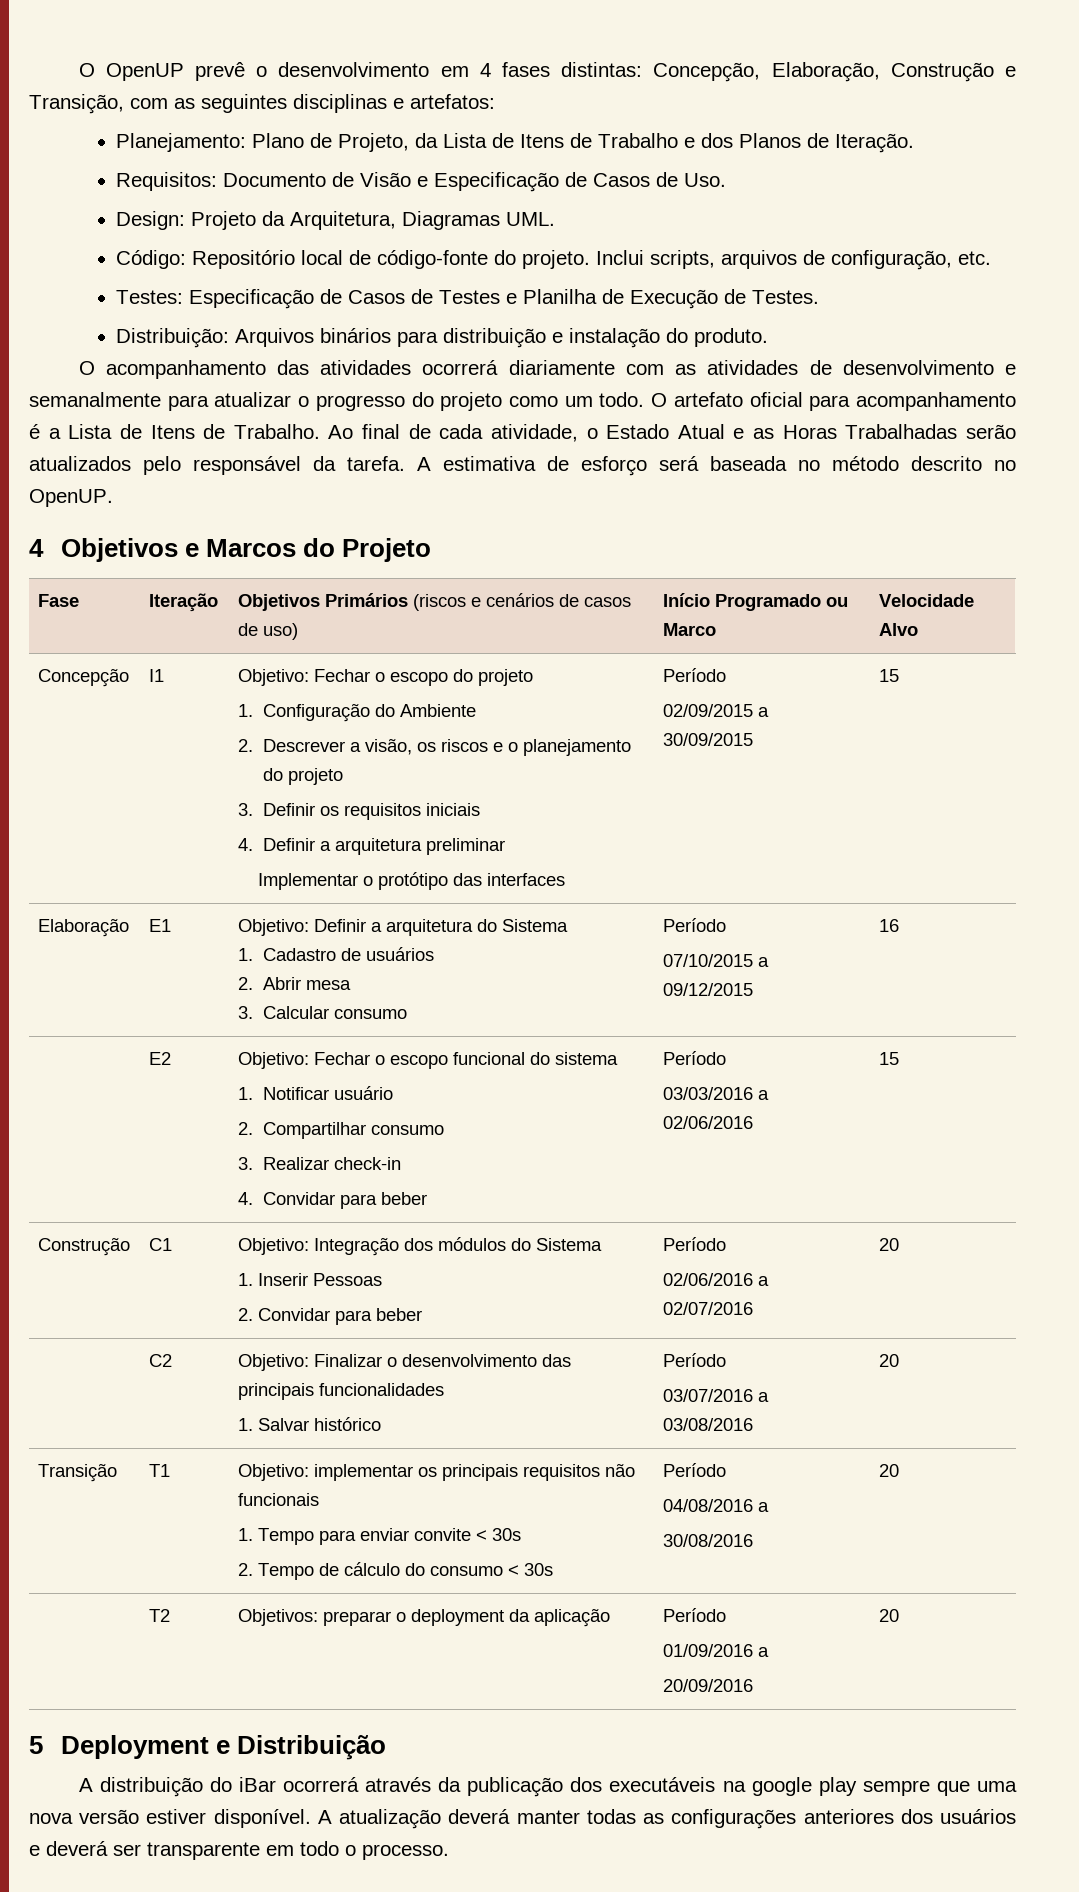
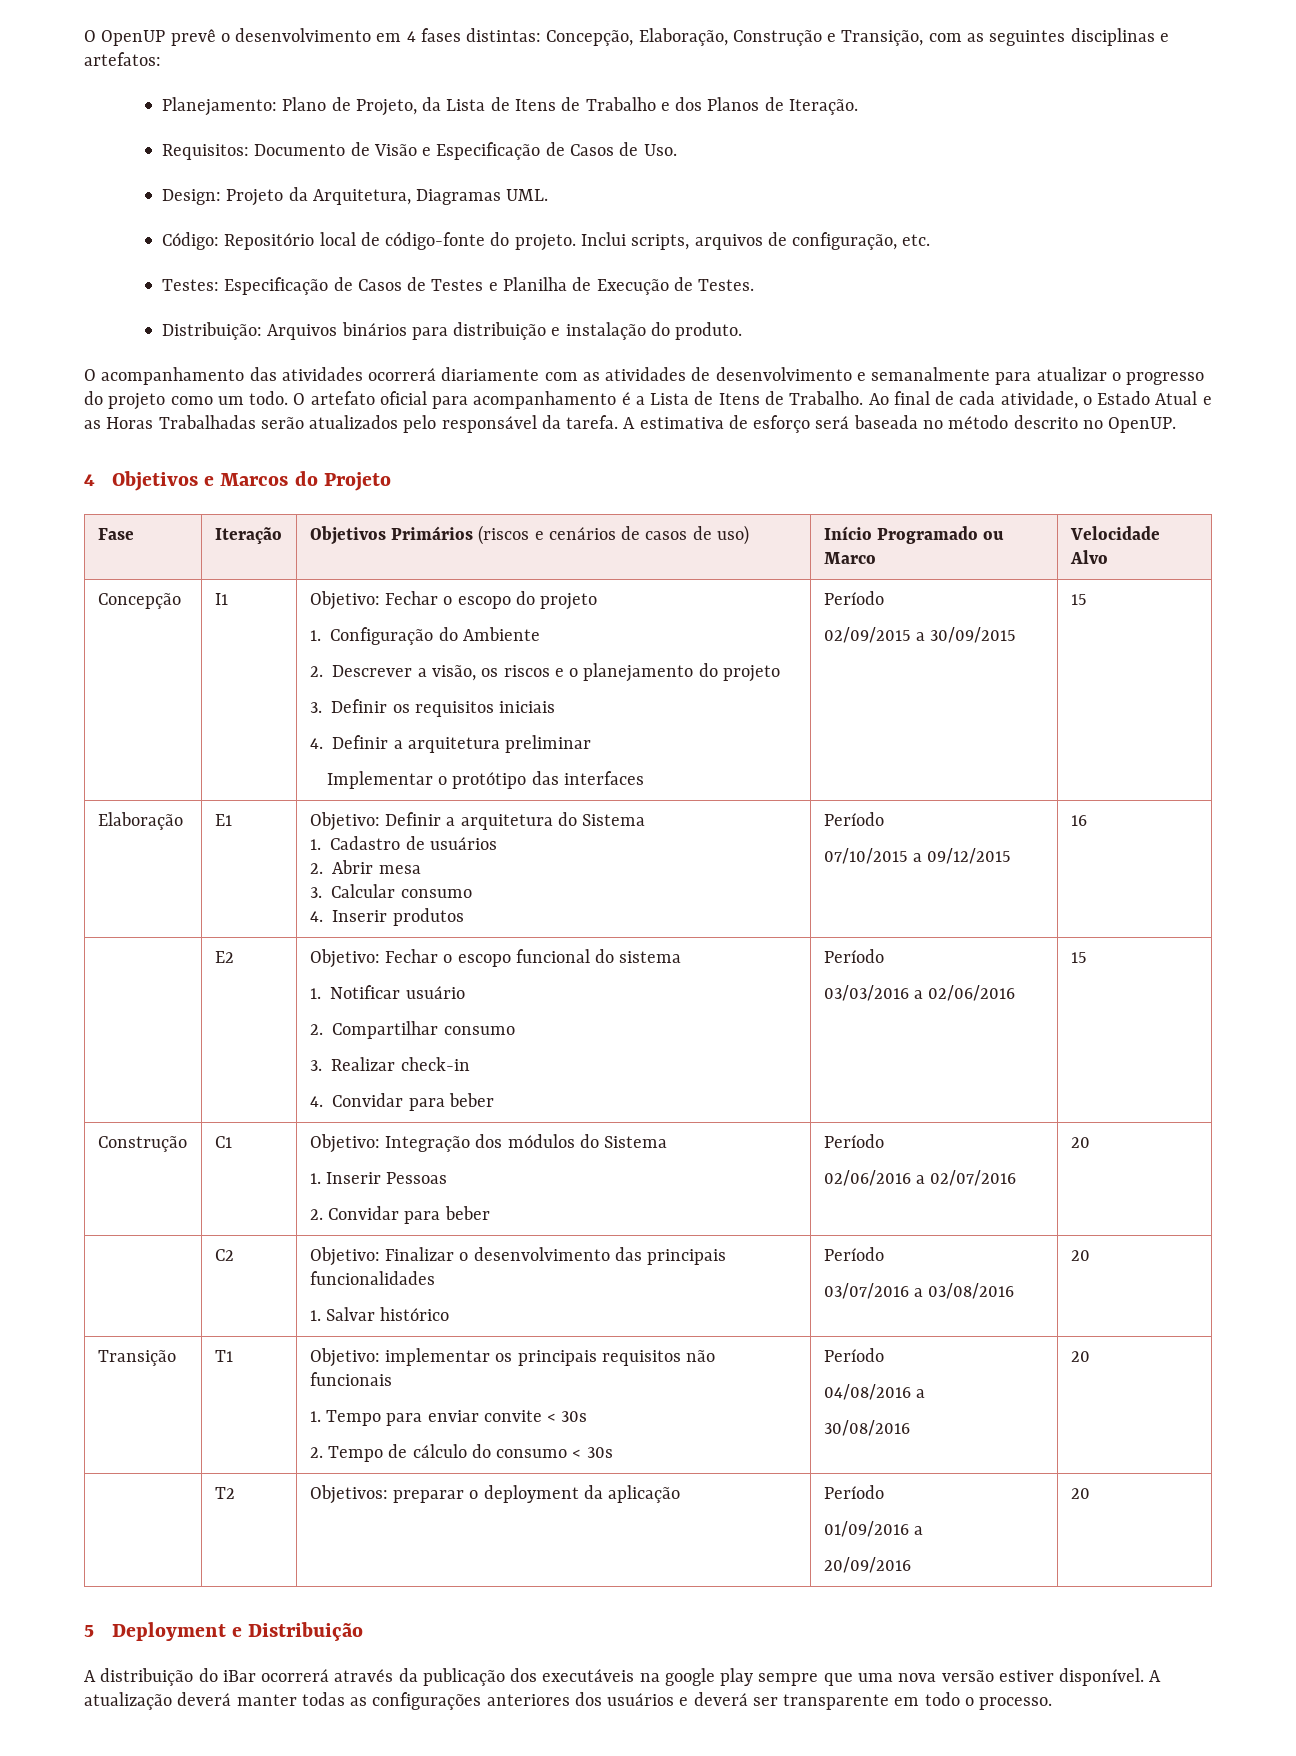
  Elaboração | E1 | Objetivo: Definir a arquitetura do Sistema
  1. Cadastro de usuários
  2. Abrir mesa
- 3. Calcular consumo | Período
+ 3. Calcular consumo
+ 4. Inserir produtos | Período

